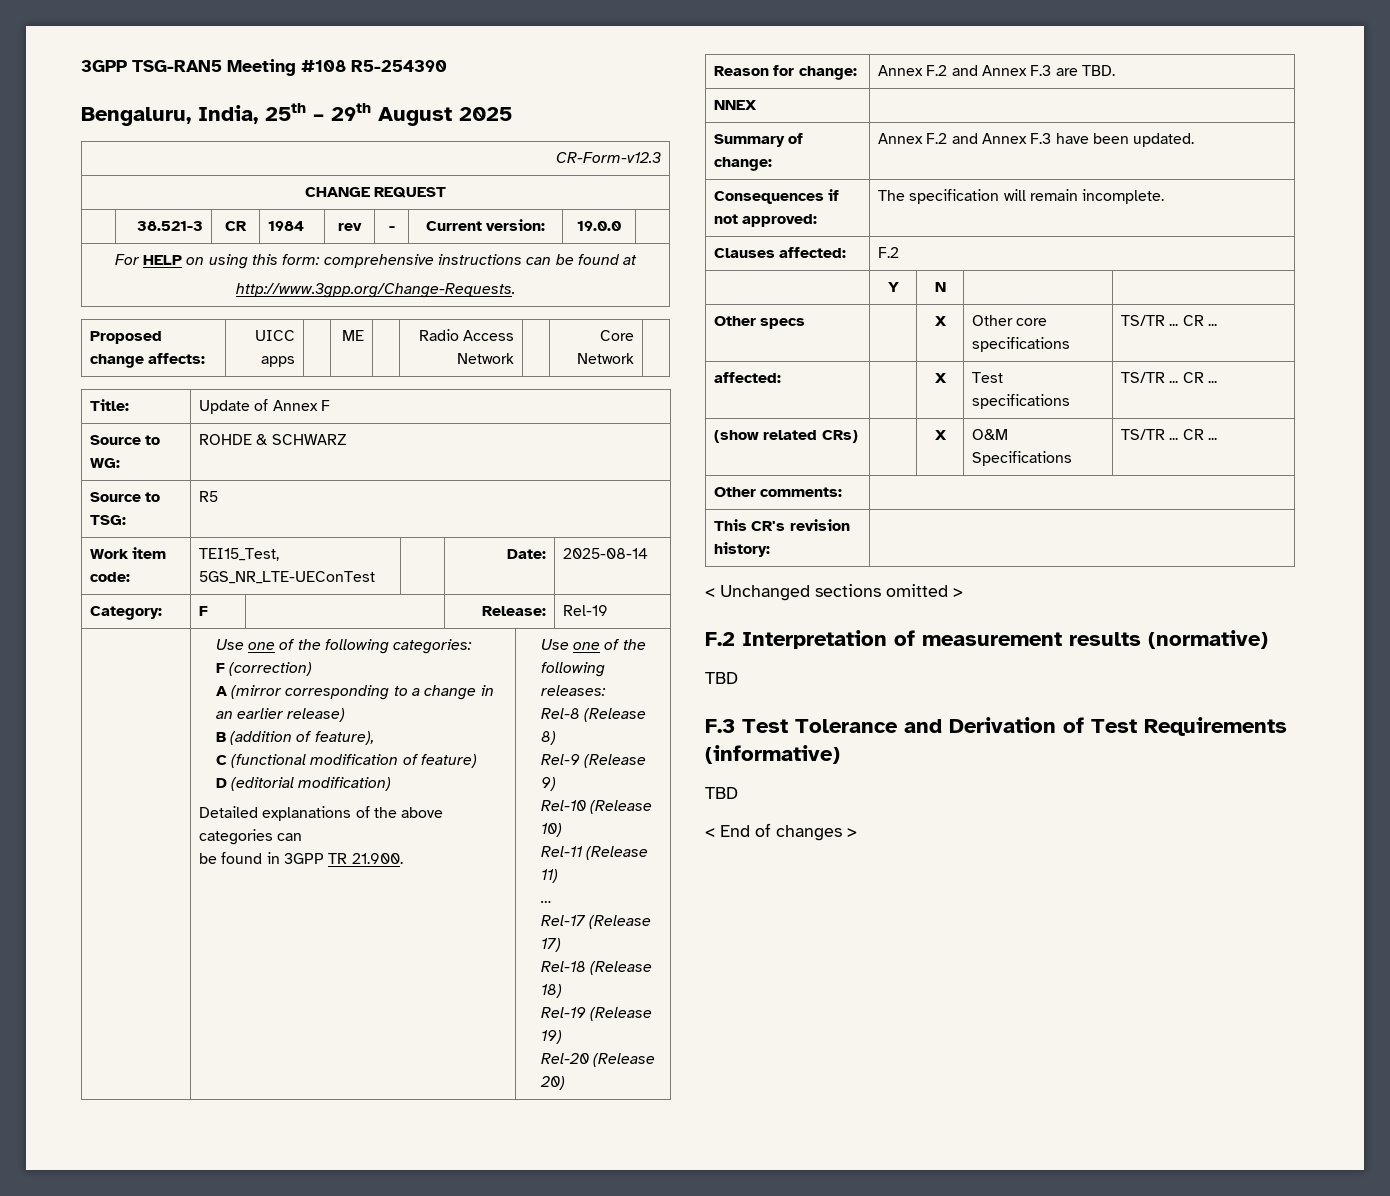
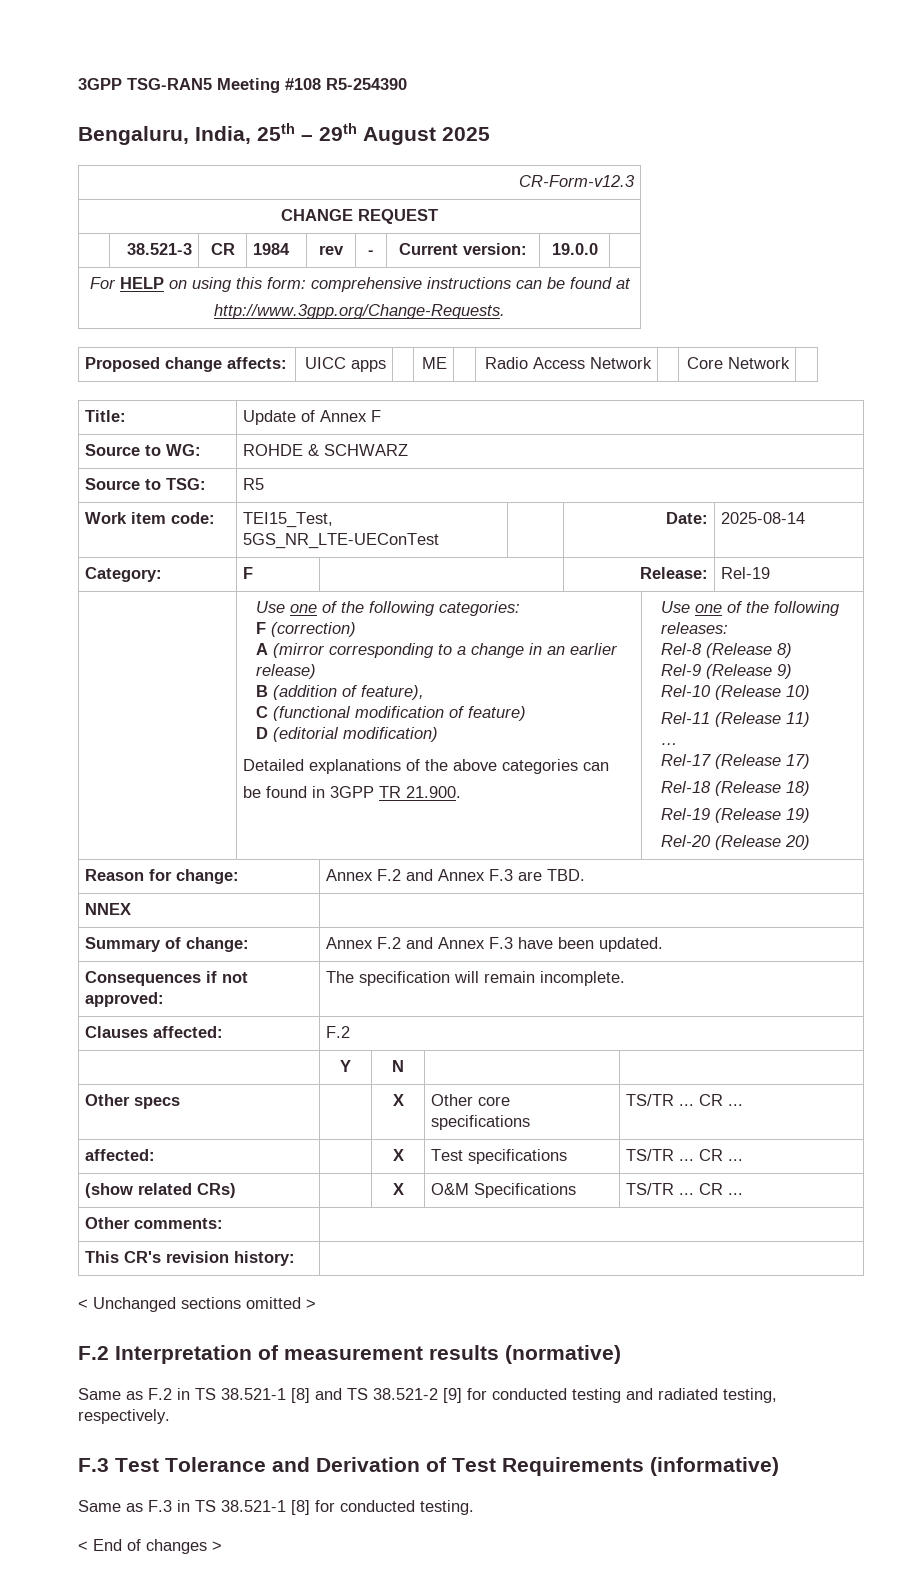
  F.2 Interpretation of measurement results (normative)
- TBD
+ Same as F.2 in TS 38.521-1 [8] and TS 38.521-2 [9] for conducted testing and radiated testing, respectively.
  F.3 Test Tolerance and Derivation of Test Requirements (informative)
- TBD
+ Same as F.3 in TS 38.521-1 [8] for conducted testing.

